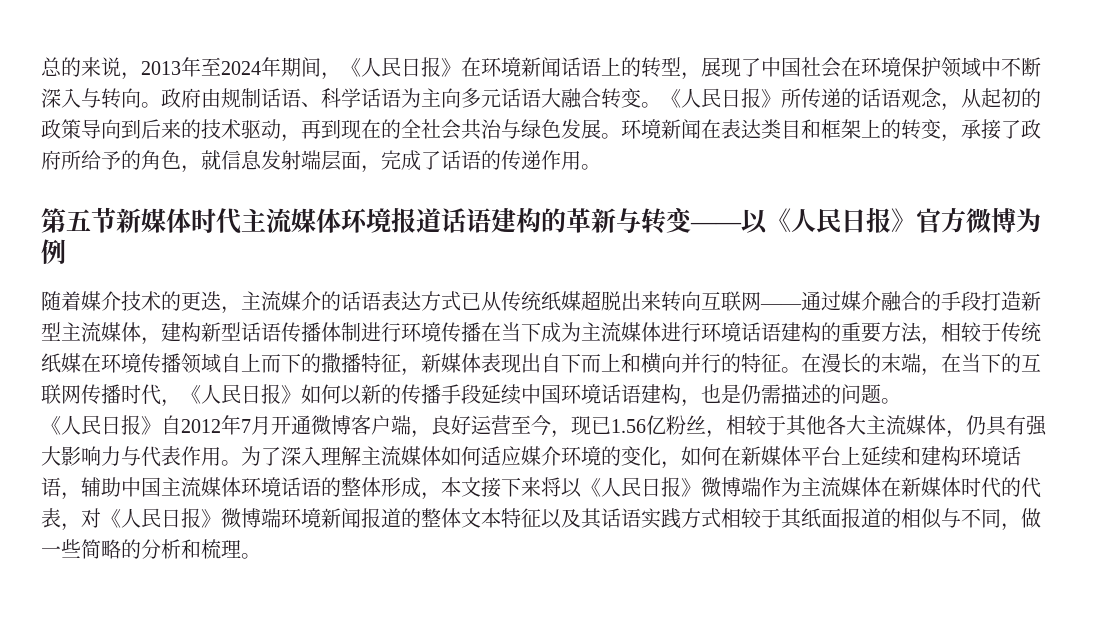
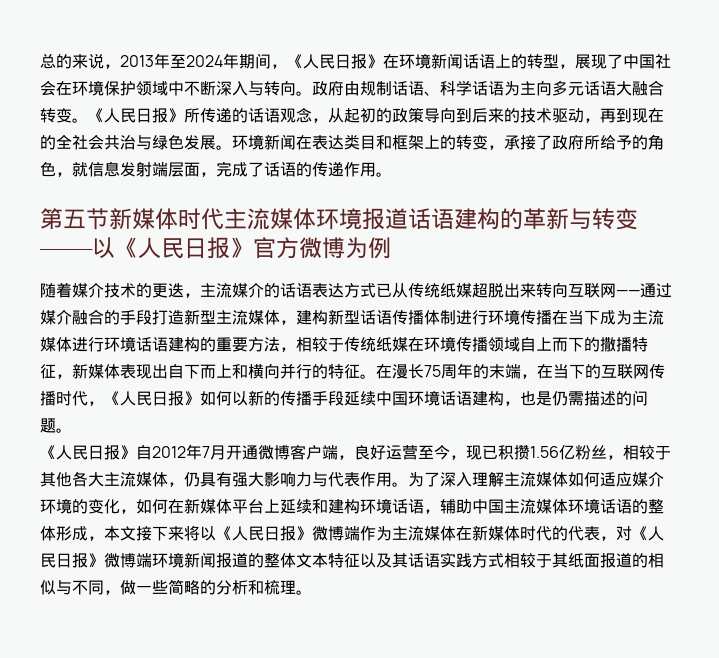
- 在漫长的末端，在当下的互联网传播时代，《人民日报》如何以新的传播手段延续中国环境话语建构，也是仍需描述的问题。
+ 在漫长75周年的末端，在当下的互联网传播时代，《人民日报》如何以新的传播手段延续中国环境话语建构，也是仍需描述的问题。
- 《人民日报》自2012年7月开通微博客户端，良好运营至今，现已1.56亿粉丝，相较于其他各大主流媒体，仍具有强大影响力与代表作用。
+ 《人民日报》自2012年7月开通微博客户端，良好运营至今，现已积攒1.56亿粉丝，相较于其他各大主流媒体，仍具有强大影响力与代表作用。

